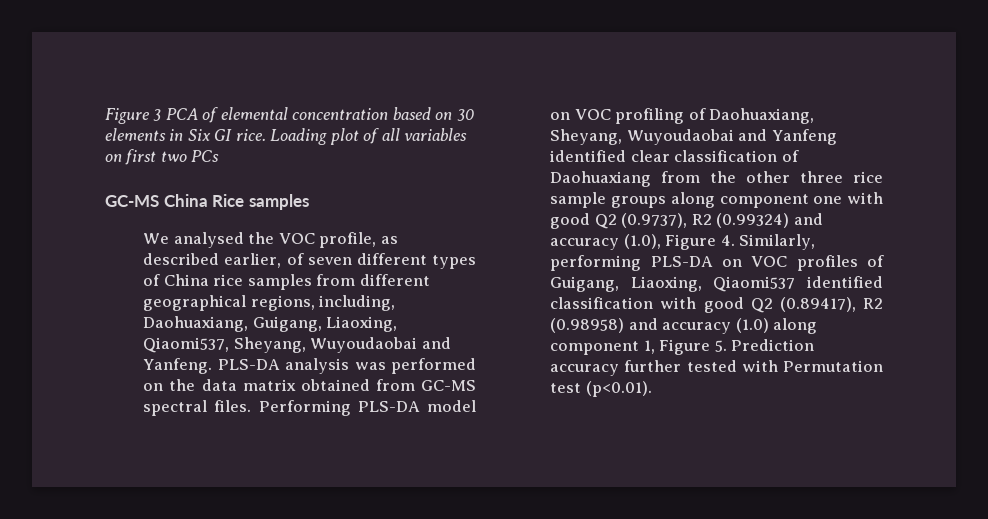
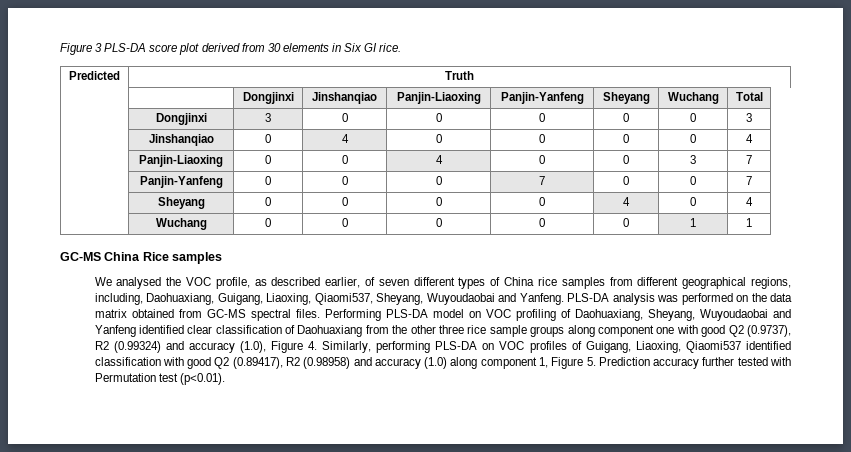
- Figure 3 PCA of elemental concentration based on 30 elements in Six GI rice. Loading plot of all variables on first two PCs
+ Figure 3 PLS-DA score plot derived from 30 elements in Six GI rice.
+ Predicted | Truth
+ | | Dongjinxi | Jinshanqiao | Panjin-Liaoxing | Panjin-Yanfeng | Sheyang | Wuchang | Total
+ | Dongjinxi | 3 | 0 | 0 | 0 | 0 | 0 | 3
+ | Jinshanqiao | 0 | 4 | 0 | 0 | 0 | 0 | 4
+ | Panjin-Liaoxing | 0 | 0 | 4 | 0 | 0 | 3 | 7
+ | Panjin-Yanfeng | 0 | 0 | 0 | 7 | 0 | 0 | 7
+ | Sheyang | 0 | 0 | 0 | 0 | 4 | 0 | 4
+ | Wuchang | 0 | 0 | 0 | 0 | 0 | 1 | 1

